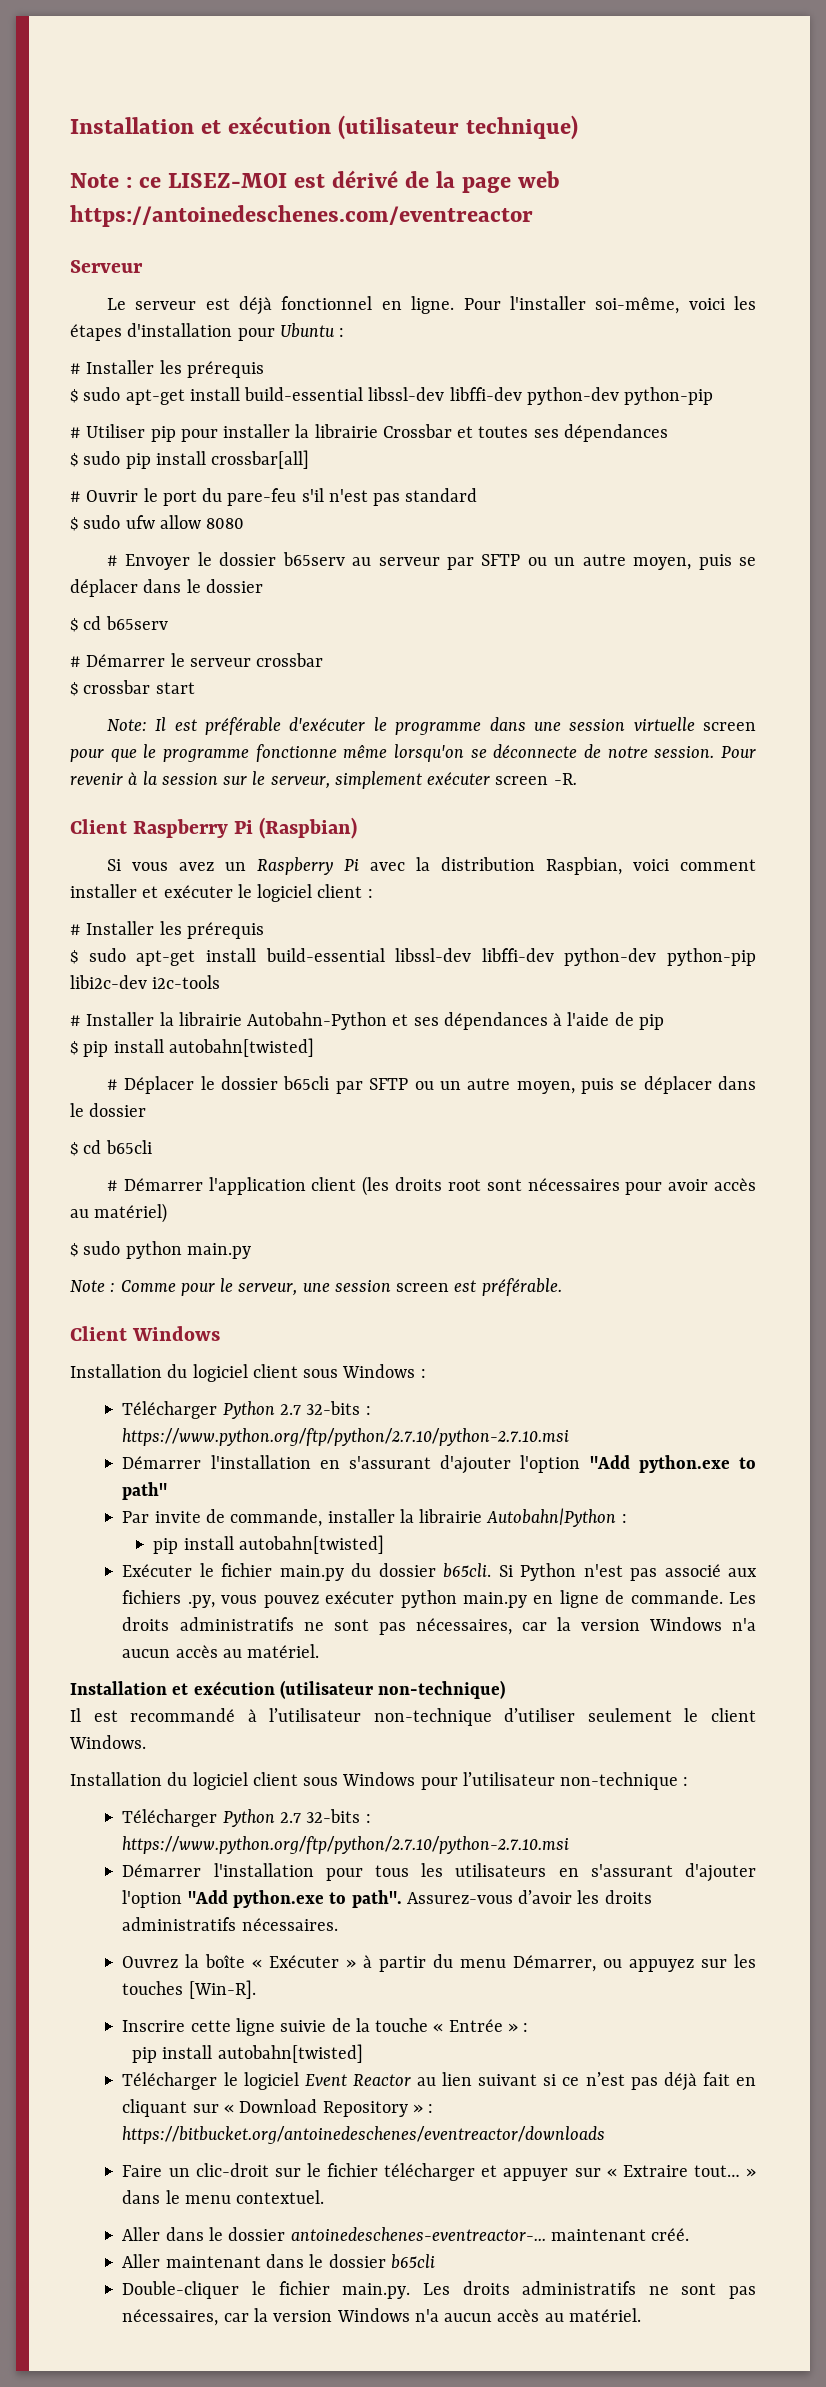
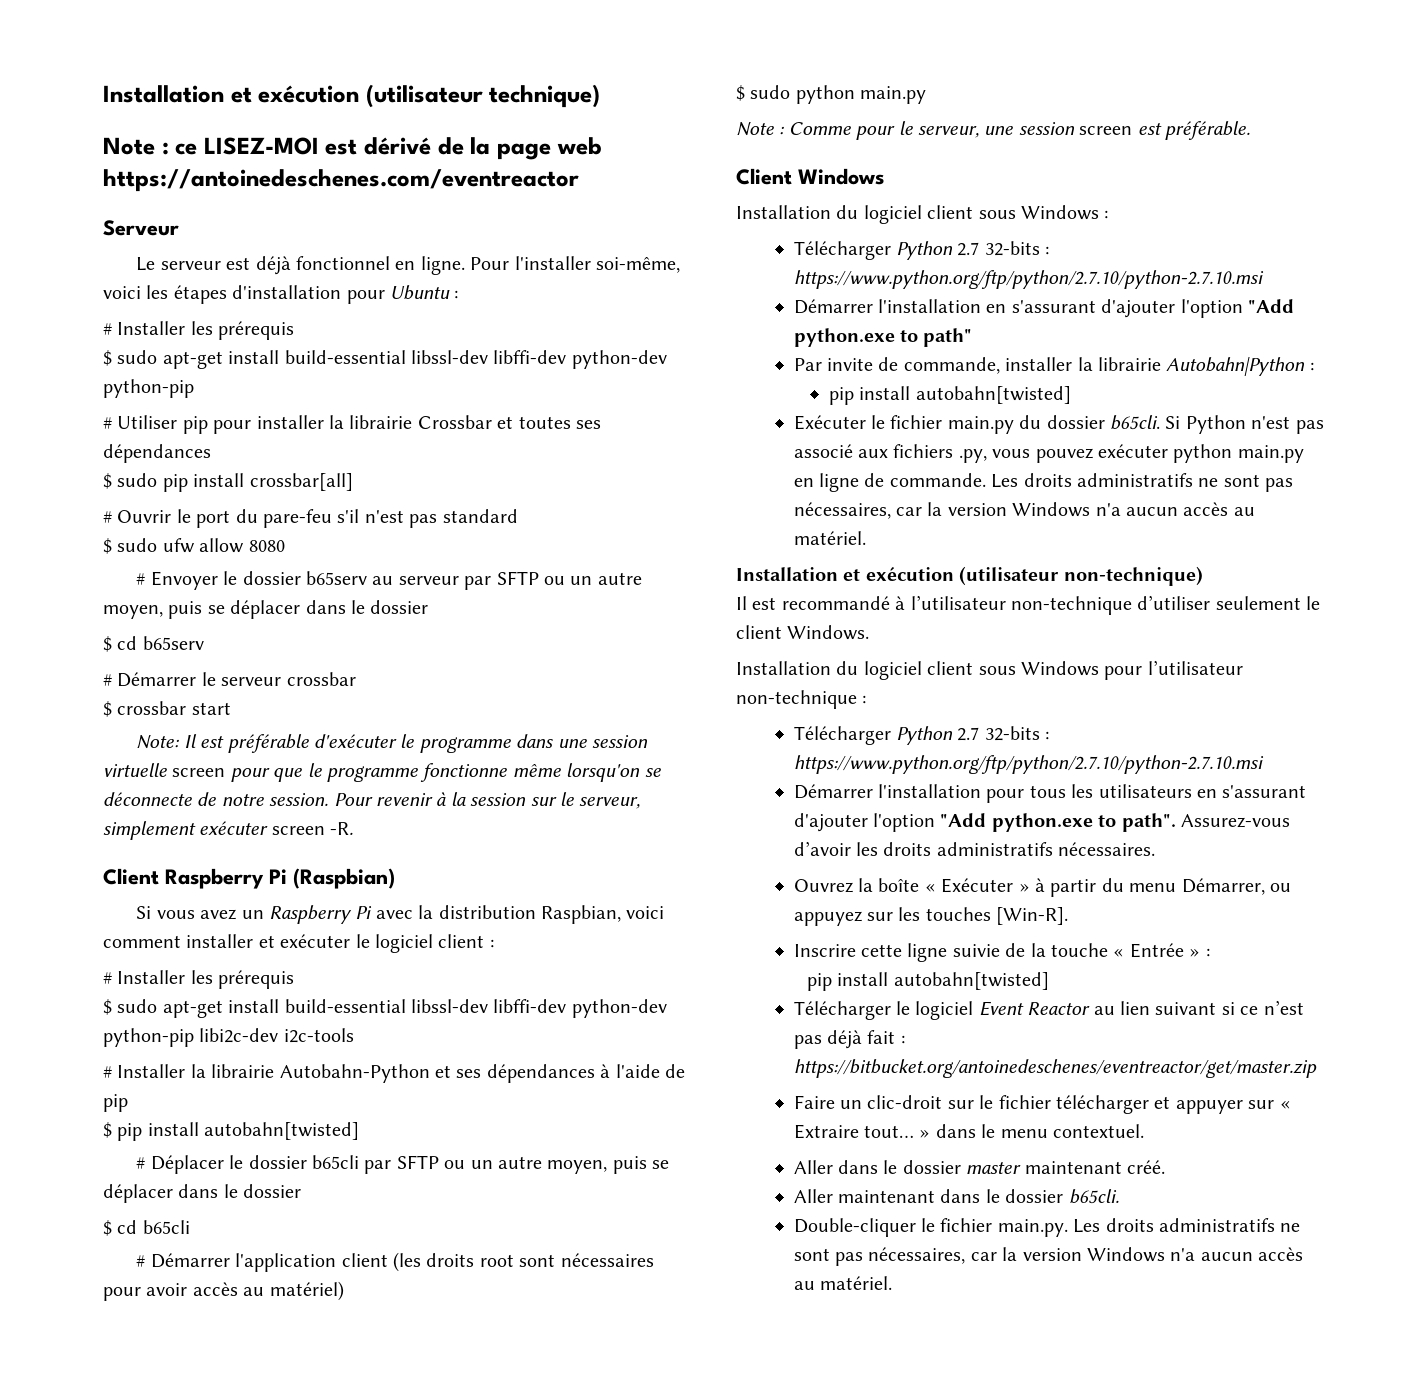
- Télécharger le logiciel Event Reactor au lien suivant si ce n’est pas déjà fait en cliquant sur « Download Repository » : https://bitbucket.org/antoinedeschenes/eventreactor/downloads
+ Télécharger le logiciel Event Reactor au lien suivant si ce n’est pas déjà fait : https://bitbucket.org/antoinedeschenes/eventreactor/get/master.zip
- Aller dans le dossier antoinedeschenes-eventreactor-... maintenant créé.
+ Aller dans le dossier master maintenant créé.
- Aller maintenant dans le dossier b65cli
+ Aller maintenant dans le dossier b65cli.

